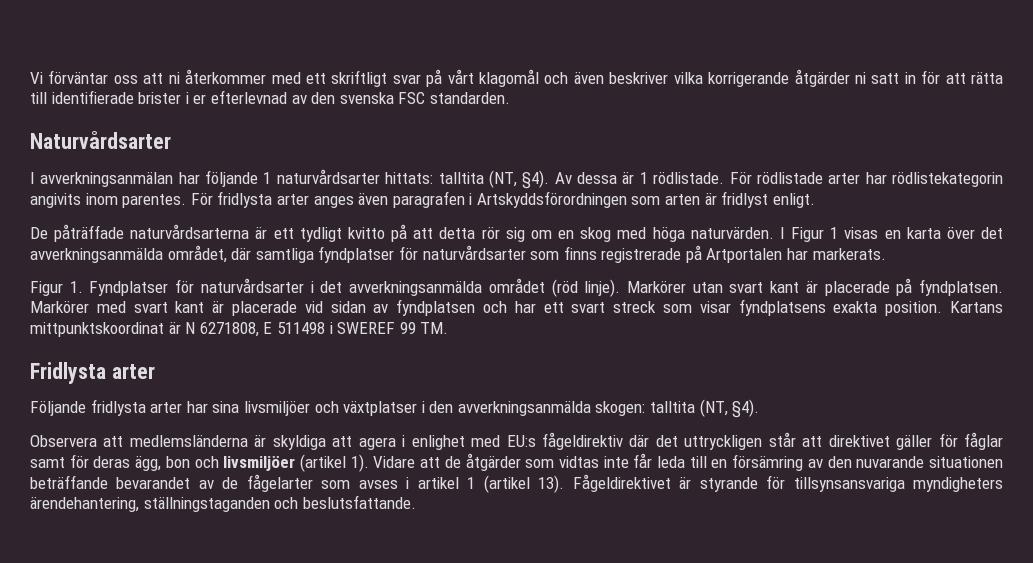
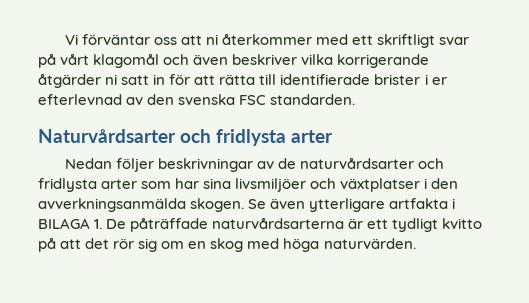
- Naturvårdsarter
- I avverkningsanmälan har följande 1 naturvårdsarter hittats: talltita (NT, §4). Av dessa är 1 rödlistade. För rödlistade arter har rödlistekategorin angivits inom parentes. För fridlysta arter anges även paragrafen i Artskyddsförordningen som arten är fridlyst enligt.
- De påträffade naturvårdsarterna är ett tydligt kvitto på att detta rör sig om en skog med höga naturvärden. I Figur 1 visas en karta över det avverkningsanmälda området, där samtliga fyndplatser för naturvårdsarter som finns registrerade på Artportalen har markerats.
- Figur 1. Fyndplatser för naturvårdsarter i det avverkningsanmälda området (röd linje). Markörer utan svart kant är placerade på fyndplatsen. Markörer med svart kant är placerade vid sidan av fyndplatsen och har ett svart streck som visar fyndplatsens exakta position. Kartans mittpunktskoordinat är N 6271808, E 511498 i SWEREF 99 TM.
- Fridlysta arter
- Följande fridlysta arter har sina livsmiljöer och växtplatser i den avverkningsanmälda skogen: talltita (NT, §4).
- Observera att medlemsländerna är skyldiga att agera i enlighet med EU:s fågeldirektiv där det uttryckligen står att direktivet gäller för fåglar samt för deras ägg, bon och livsmiljöer (artikel 1). Vidare att de åtgärder som vidtas inte får leda till en försämring av den nuvarande situationen beträffande bevarandet av de fågelarter som avses i artikel 1 (artikel 13). Fågeldirektivet är styrande för tillsynsansvariga myndigheters ärendehantering, ställningstaganden och beslutsfattande.
+ Naturvårdsarter och fridlysta arter
+ Nedan följer beskrivningar av de naturvårdsarter och fridlysta arter som har sina livsmiljöer och växtplatser i den avverkningsanmälda skogen. Se även ytterligare artfakta i BILAGA 1. De påträffade naturvårdsarterna är ett tydligt kvitto på att det rör sig om en skog med höga naturvärden.

